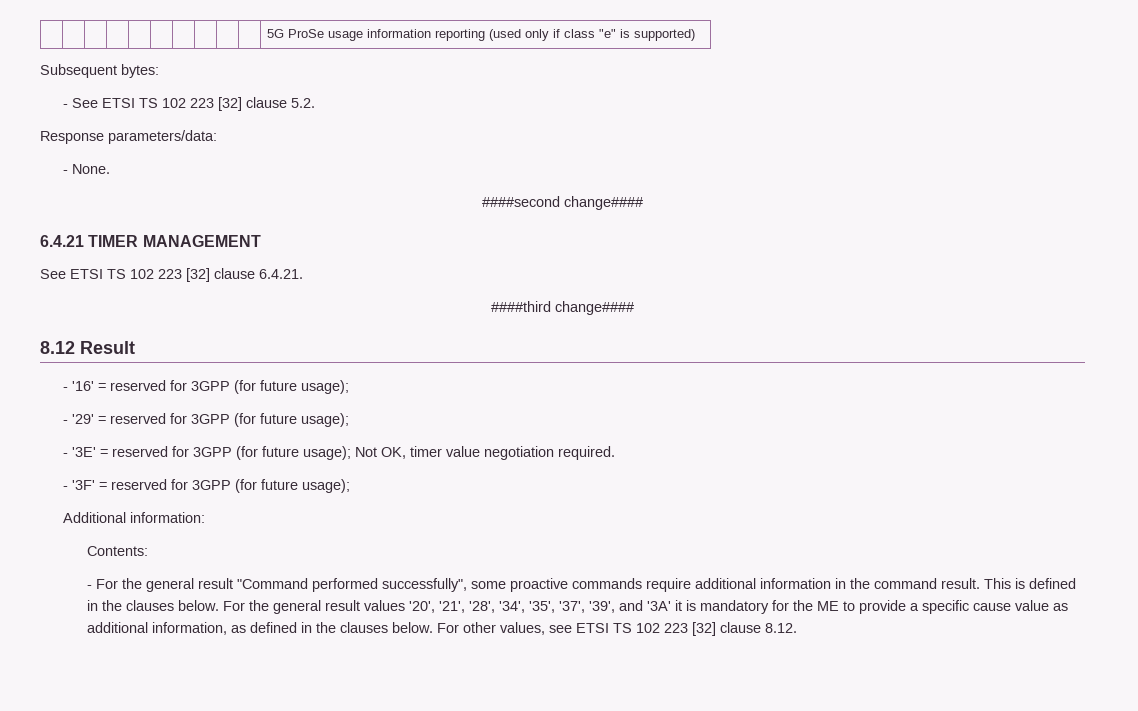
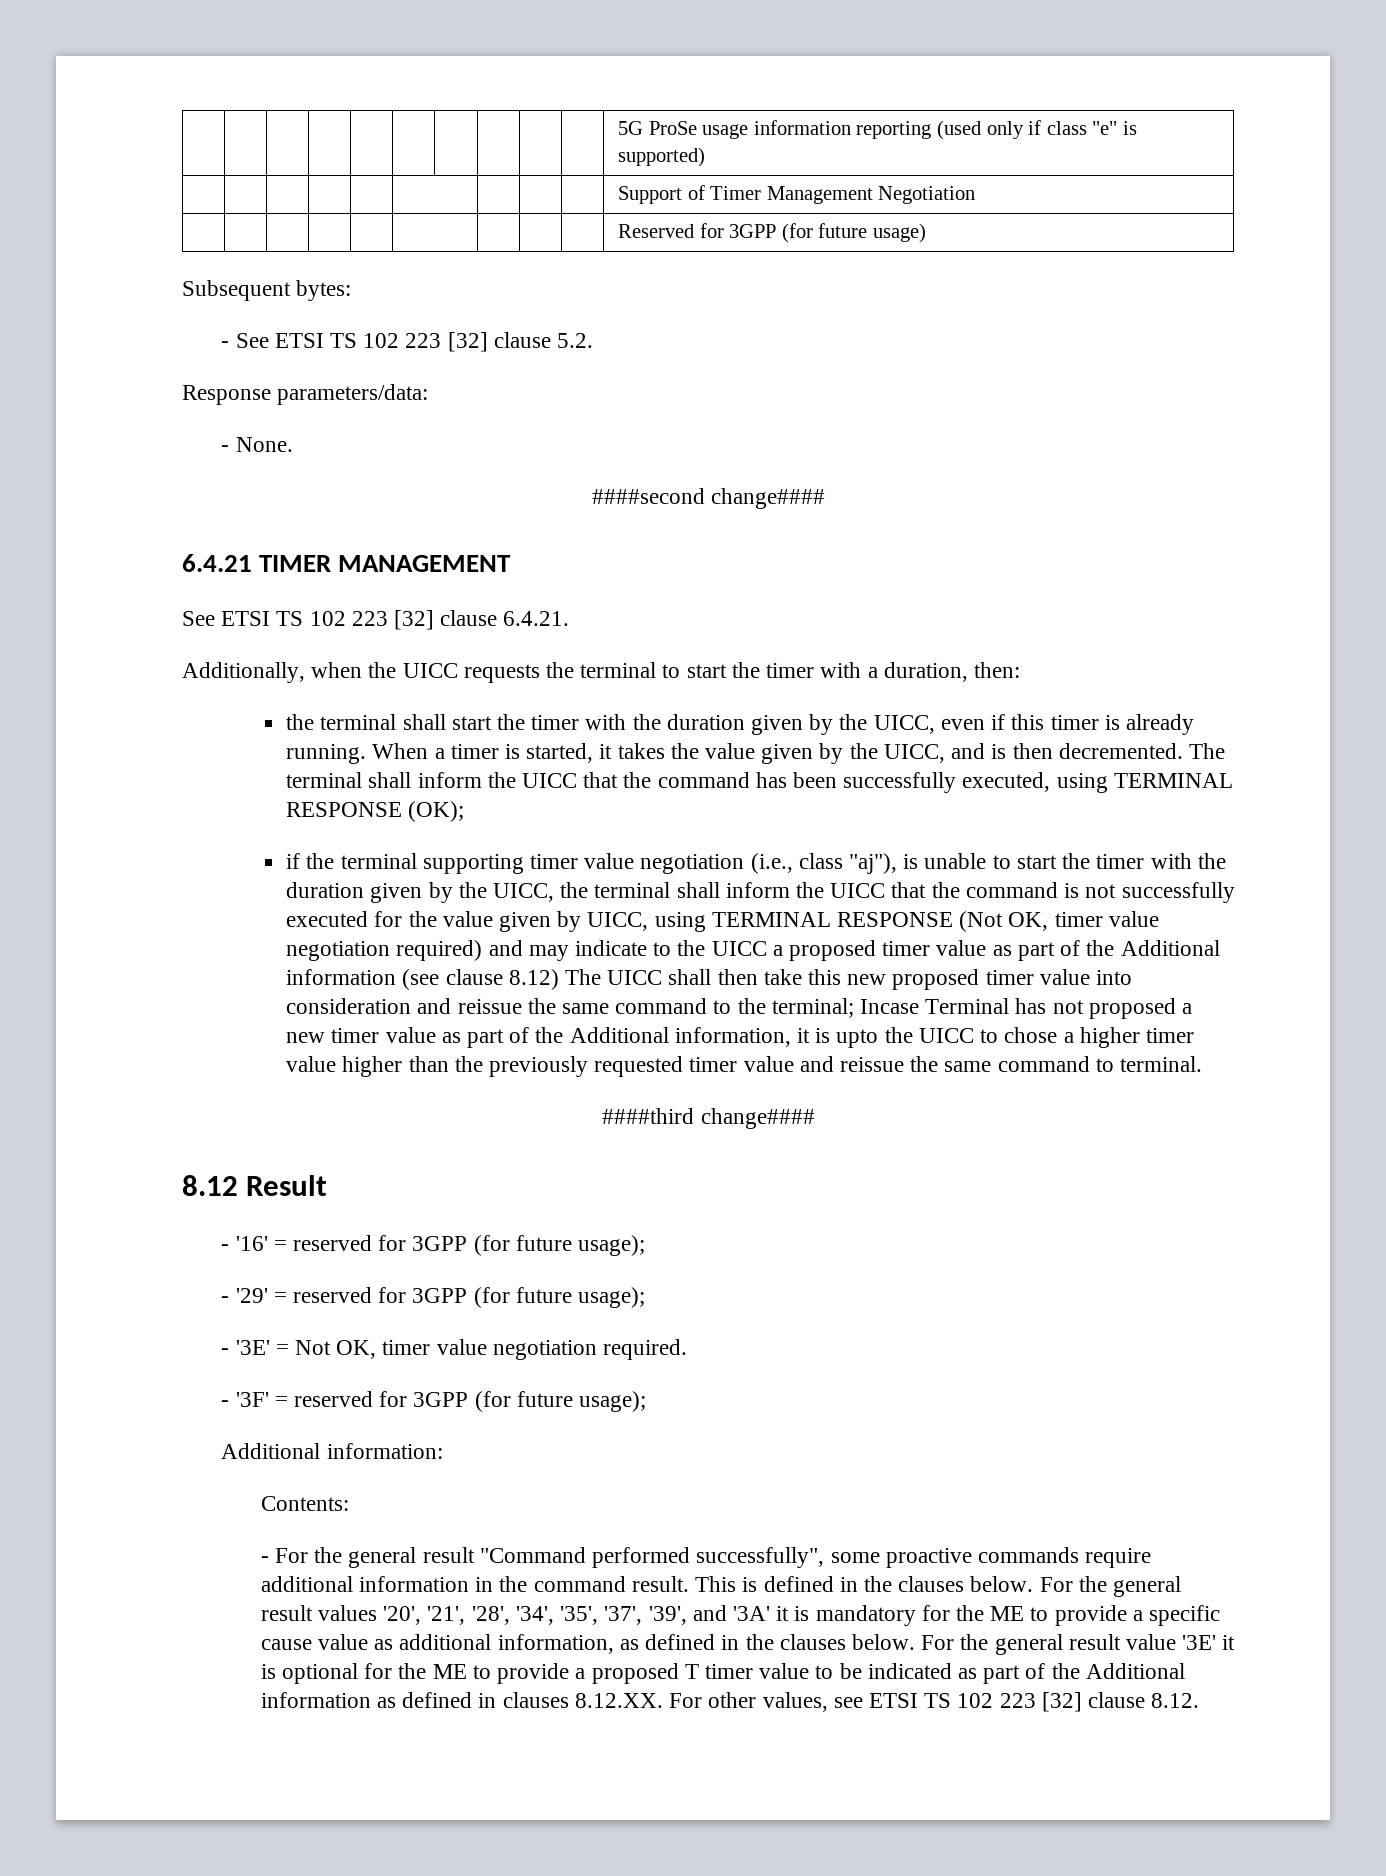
+ | | | | | | | | | Support of Timer Management Negotiation
+ | | | | | | | | | Reserved for 3GPP (for future usage)
+ Additionally, when the UICC requests the terminal to start the timer with a duration, then:
+ the terminal shall start the timer with the duration given by the UICC, even if this timer is already running. When a timer is started, it takes the value given by the UICC, and is then decremented. The terminal shall inform the UICC that the command has been successfully executed, using TERMINAL RESPONSE (OK);
+ if the terminal supporting timer value negotiation (i.e., class "aj"), is unable to start the timer with the duration given by the UICC, the terminal shall inform the UICC that the command is not successfully executed for the value given by UICC, using TERMINAL RESPONSE (Not OK, timer value negotiation required) and may indicate to the UICC a proposed timer value as part of the Additional information (see clause 8.12) The UICC shall then take this new proposed timer value into consideration and reissue the same command to the terminal; Incase Terminal has not proposed a new timer value as part of the Additional information, it is upto the UICC to chose a higher timer value higher than the previously requested timer value and reissue the same command to terminal.
- - '3E' = reserved for 3GPP (for future usage); Not OK, timer value negotiation required.
+ - '3E' = Not OK, timer value negotiation required.
- For other values, see ETSI TS 102 223 [32] clause 8.12.
+ For the general result value '3E' it is optional for the ME to provide a proposed T timer value to be indicated as part of the Additional information as defined in clauses 8.12.XX. For other values, see ETSI TS 102 223 [32] clause 8.12.

